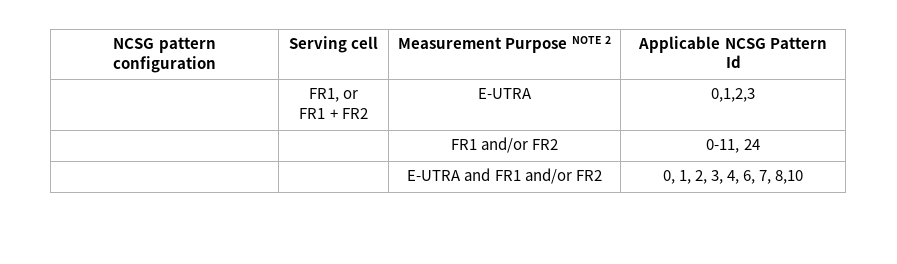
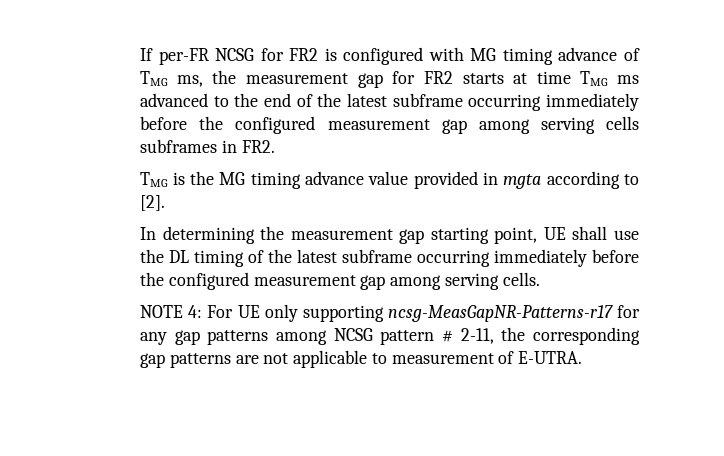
- NCSG pattern configuration | Serving cell | Measurement Purpose NOTE 2 | Applicable NCSG Pattern Id
- | FR1, or
- FR1 + FR2 | E-UTRA | 0,1,2,3
- | | FR1 and/or FR2 | 0-11, 24
- | | E-UTRA and FR1 and/or FR2 | 0, 1, 2, 3, 4, 6, 7, 8,10
+ If per-FR NCSG for FR2 is configured with MG timing advance of TMG ms, the measurement gap for FR2 starts at time TMG ms advanced to the end of the latest subframe occurring immediately before the configured measurement gap among serving cells subframes in FR2.
+ TMG is the MG timing advance value provided in mgta according to [2].
+ In determining the measurement gap starting point, UE shall use the DL timing of the latest subframe occurring immediately before the configured measurement gap among serving cells.
+ NOTE 4: For UE only supporting ncsg-MeasGapNR-Patterns-r17 for any gap patterns among NCSG pattern # 2-11, the corresponding gap patterns are not applicable to measurement of E-UTRA.

